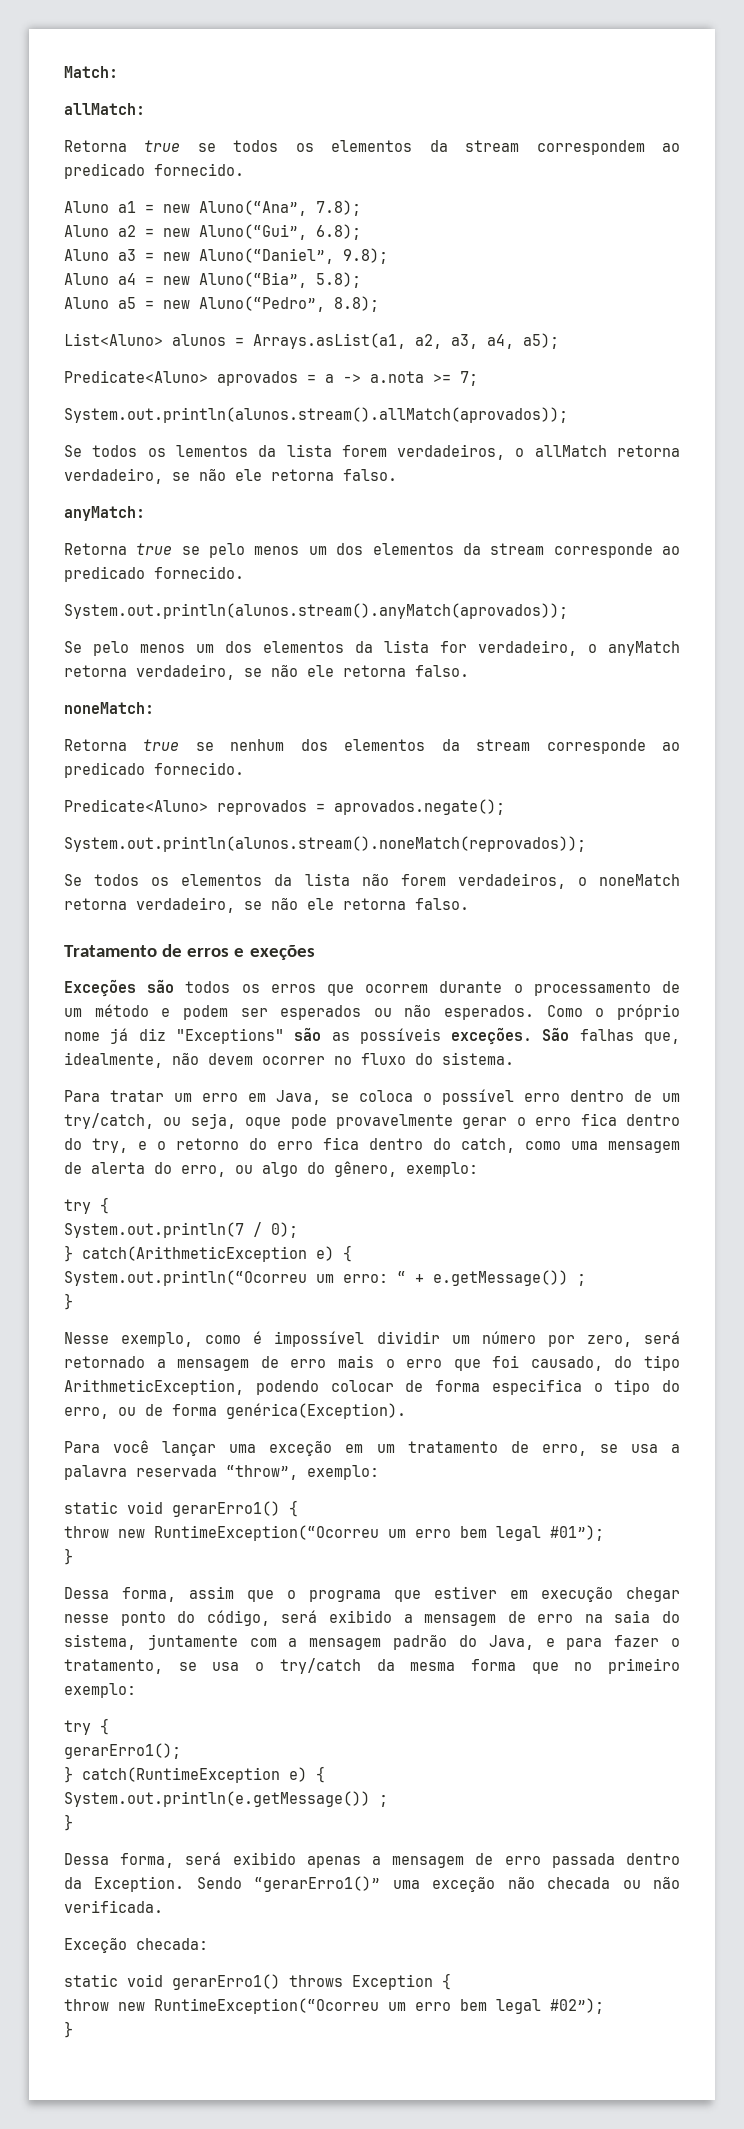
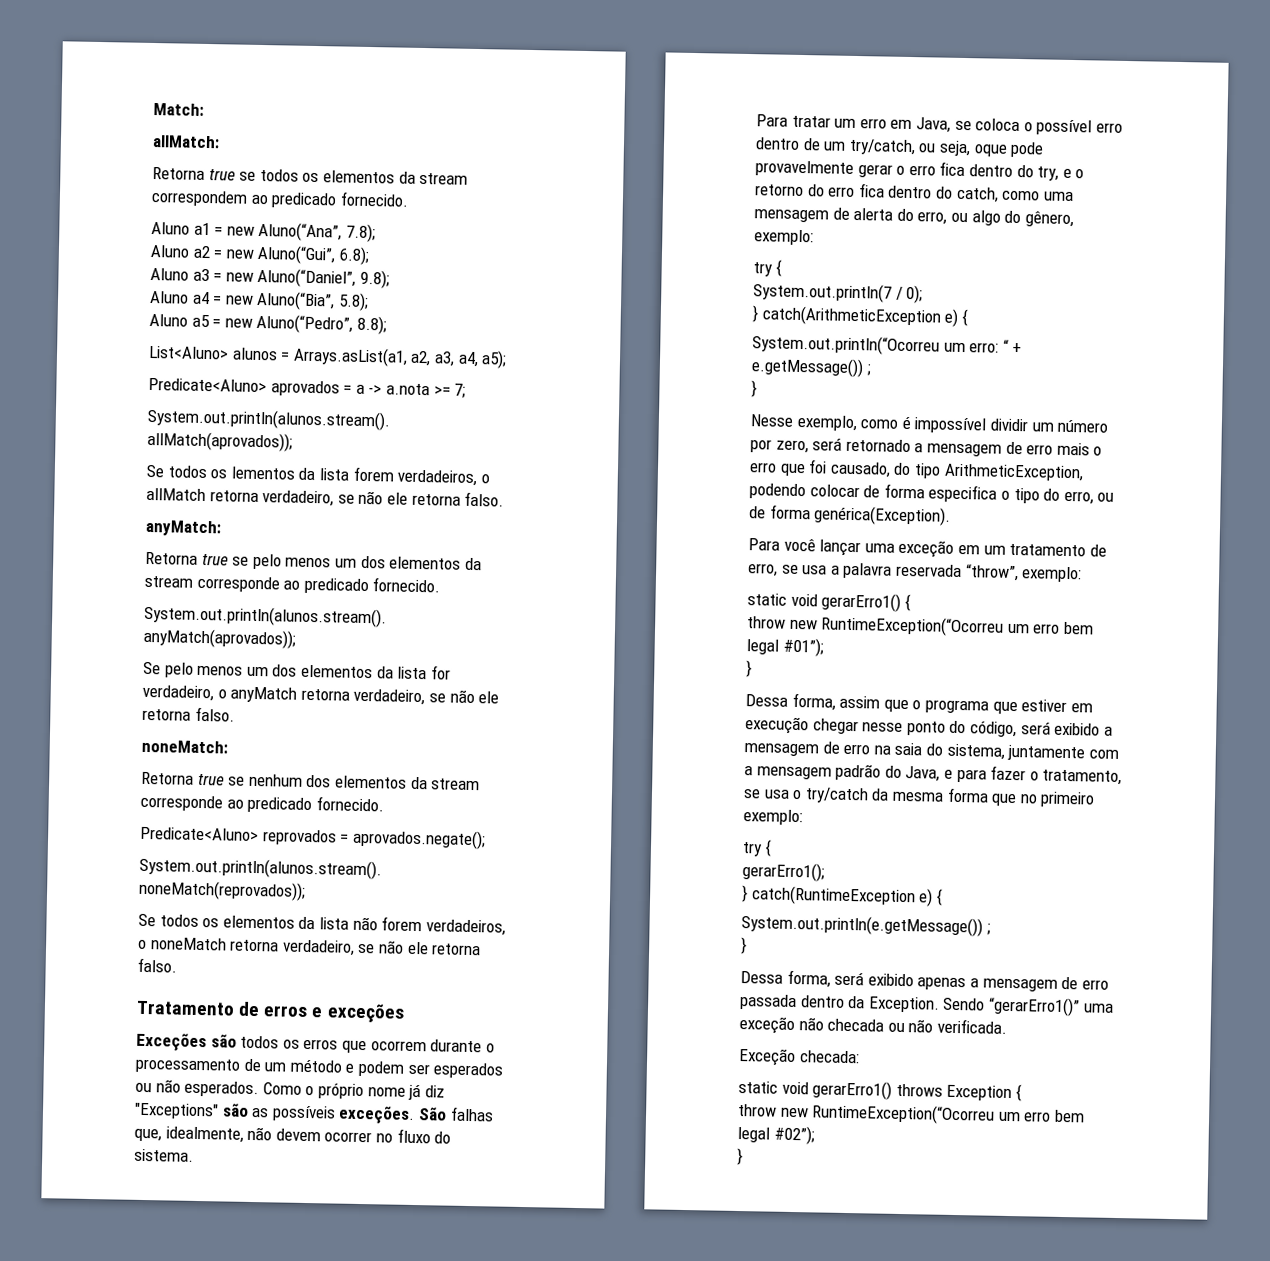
- Tratamento de erros e exeções
+ Tratamento de erros e exceções

